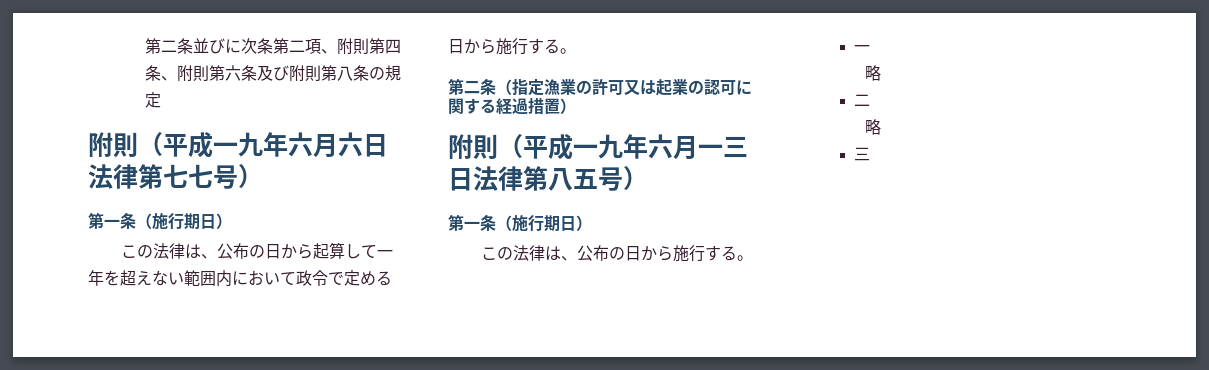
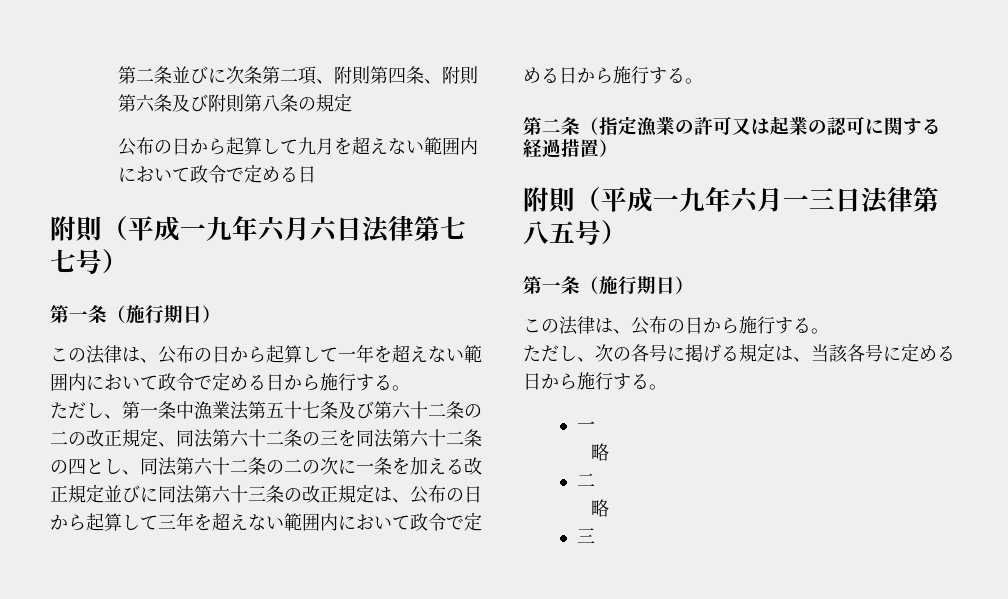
+ 公布の日から起算して九月を超えない範囲内において政令で定める日
+ ただし、第一条中漁業法第五十七条及び第六十二条の二の改正規定、同法第六十二条の三を同法第六十二条の四とし、同法第六十二条の二の次に一条を加える改正規定並びに同法第六十三条の改正規定は、公布の日から起算して三年を超えない範囲内において政令で定める日から施行する。
+ ただし、次の各号に掲げる規定は、当該各号に定める日から施行する。

